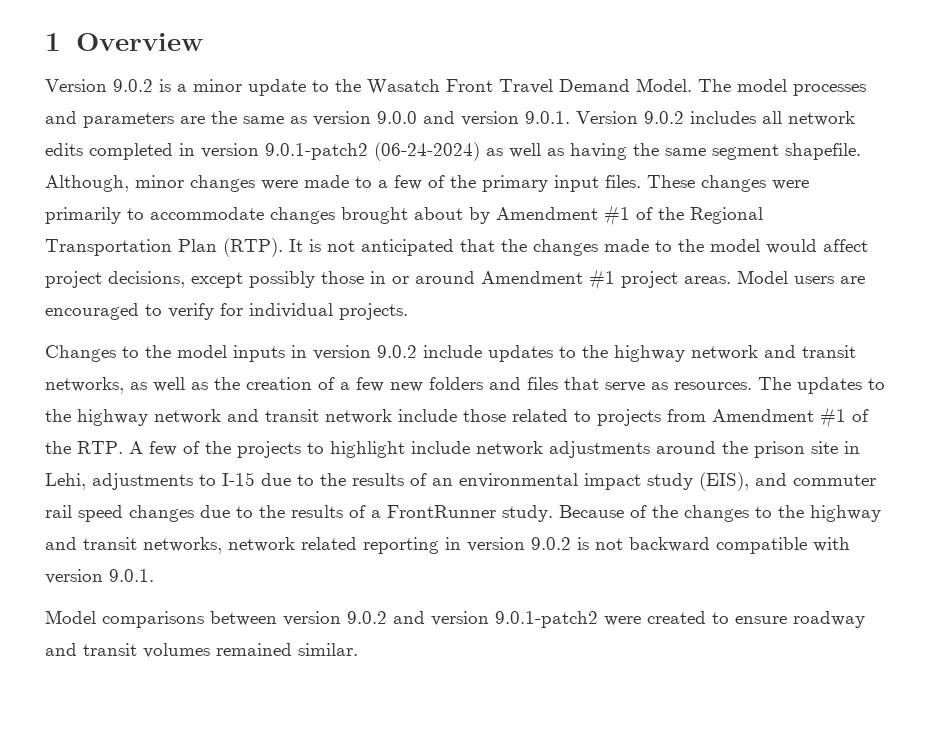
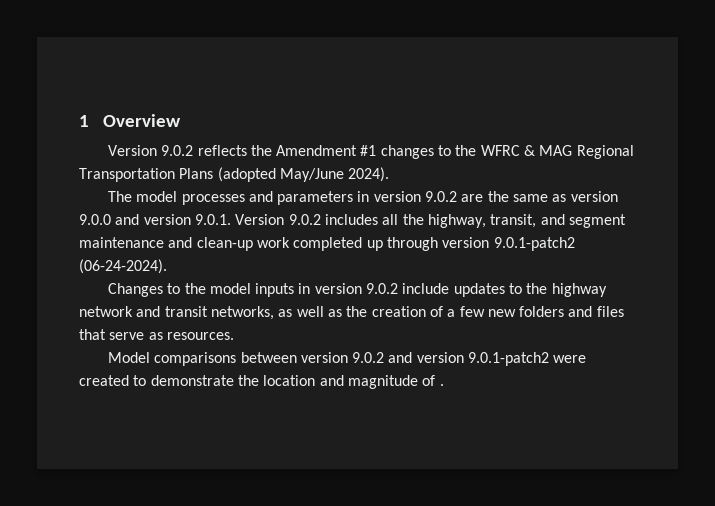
- Version 9.0.2 is a minor update to the Wasatch Front Travel Demand Model. The model processes and parameters are the same as version 9.0.0 and version 9.0.1. Version 9.0.2 includes all network edits completed in version 9.0.1-patch2 (06-24-2024) as well as having the same segment shapefile. Although, minor changes were made to a few of the primary input files. These changes were primarily to accommodate changes brought about by Amendment #1 of the Regional Transportation Plan (RTP). It is not anticipated that the changes made to the model would affect project decisions, except possibly those in or around Amendment #1 project areas. Model users are encouraged to verify for individual projects.
+ Version 9.0.2 reflects the Amendment #1 changes to the WFRC & MAG Regional Transportation Plans (adopted May/June 2024).
+ The model processes and parameters in version 9.0.2 are the same as version 9.0.0 and version 9.0.1. Version 9.0.2 includes all the highway, transit, and segment maintenance and clean-up work completed up through version 9.0.1-patch2 (06-24-2024).
- The updates to the highway network and transit network include those related to projects from Amendment #1 of the RTP. A few of the projects to highlight include network adjustments around the prison site in Lehi, adjustments to I-15 due to the results of an environmental impact study (EIS), and commuter rail speed changes due to the results of a FrontRunner study. Because of the changes to the highway and transit networks, network related reporting in version 9.0.2 is not backward compatible with version 9.0.1.
- Model comparisons between version 9.0.2 and version 9.0.1-patch2 were created to ensure roadway and transit volumes remained similar.
+ Model comparisons between version 9.0.2 and version 9.0.1-patch2 were created to demonstrate the location and magnitude of .

